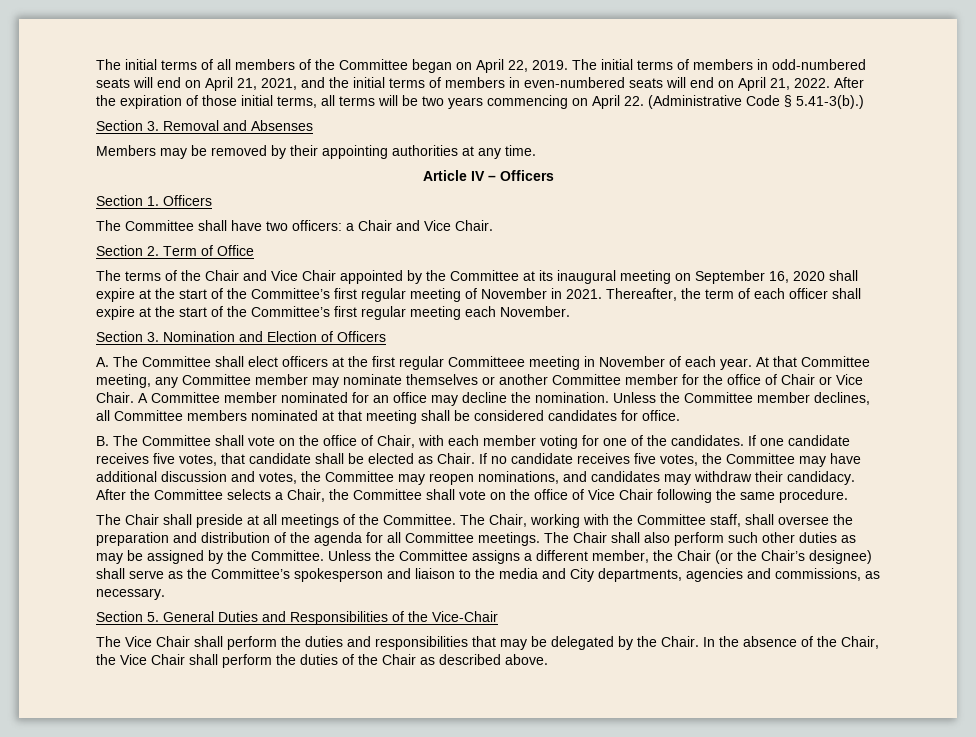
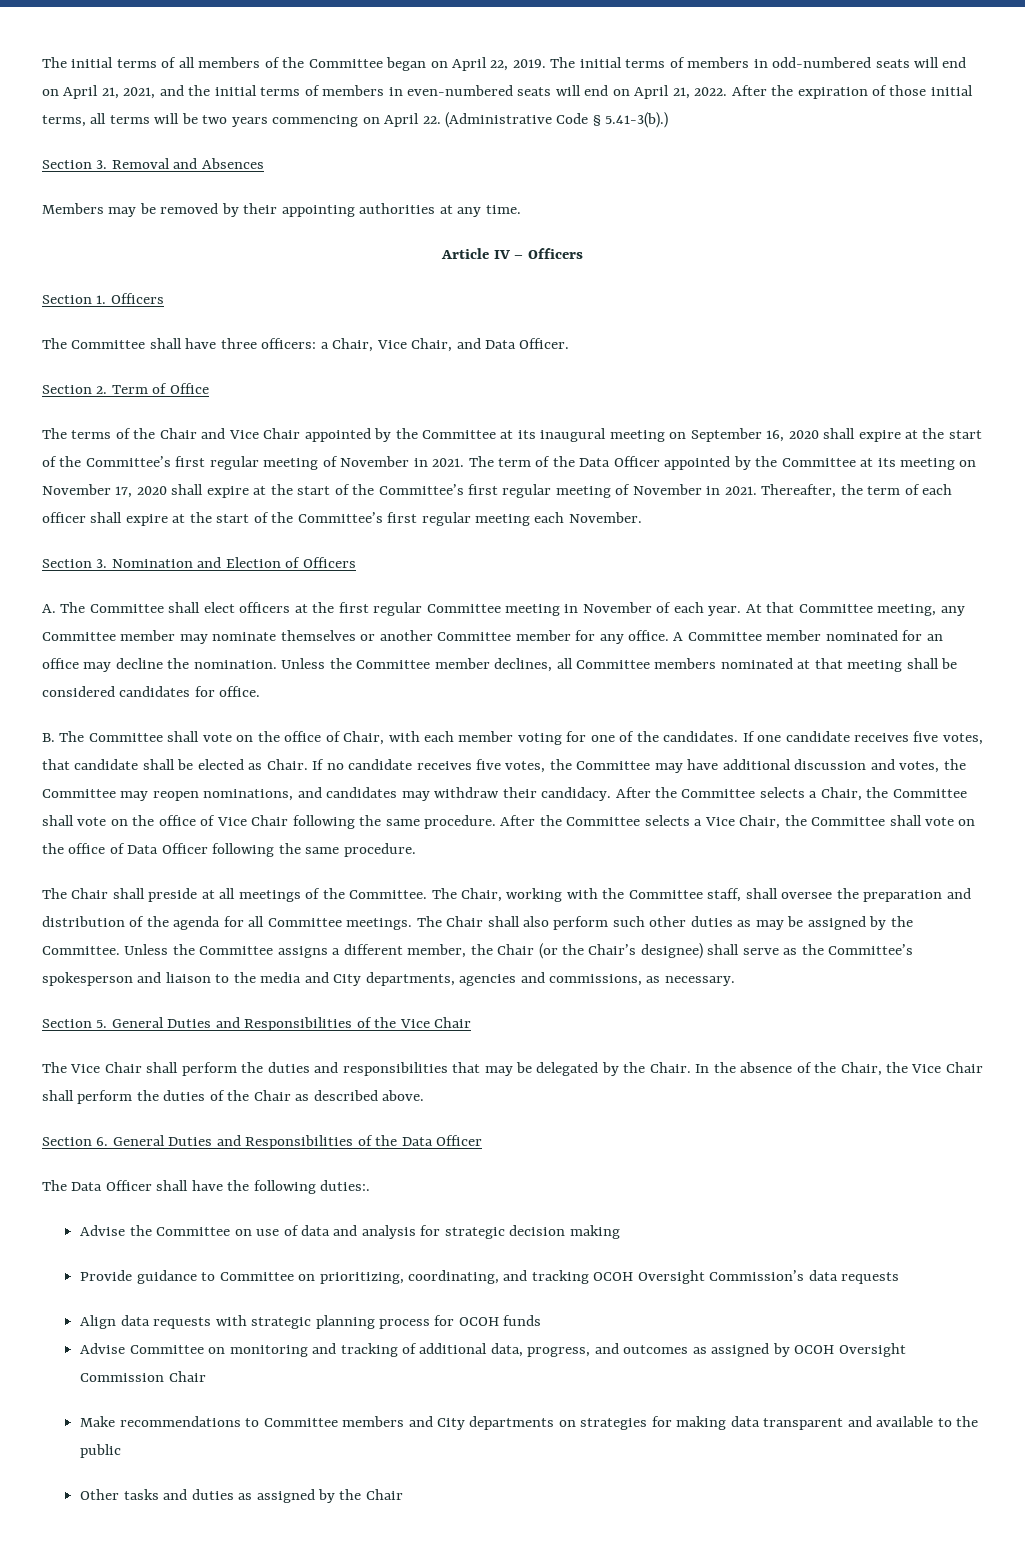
- Section 3. Removal and Absenses
+ Section 3. Removal and Absences
- The Committee shall have two officers: a Chair and Vice Chair.
+ The Committee shall have three officers: a Chair, Vice Chair, and Data Officer.
+ The term of the Data Officer appointed by the Committee at its meeting on November 17, 2020 shall expire at the start of the Committee’s first regular meeting of November in 2021.
- A. The Committee shall elect officers at the first regular Committeee meeting in November of each year.
+ A. The Committee shall elect officers at the first regular Committee meeting in November of each year.
- At that Committee meeting, any Committee member may nominate themselves or another Committee member for the office of Chair or Vice Chair.
+ At that Committee meeting, any Committee member may nominate themselves or another Committee member for any office.
+ After the Committee selects a Vice Chair, the Committee shall vote on the office of Data Officer following the same procedure.
- Section 5. General Duties and Responsibilities of the Vice-Chair
+ Section 5. General Duties and Responsibilities of the Vice Chair
+ Section 6. General Duties and Responsibilities of the Data Officer
+ The Data Officer shall have the following duties:.
+ Advise the Committee on use of data and analysis for strategic decision making
+ Provide guidance to Committee on prioritizing, coordinating, and tracking OCOH Oversight Commission’s data requests
+ Align data requests with strategic planning process for OCOH funds
+ Advise Committee on monitoring and tracking of additional data, progress, and outcomes as assigned by OCOH Oversight Commission Chair
+ Make recommendations to Committee members and City departments on strategies for making data transparent and available to the public
+ Other tasks and duties as assigned by the Chair

